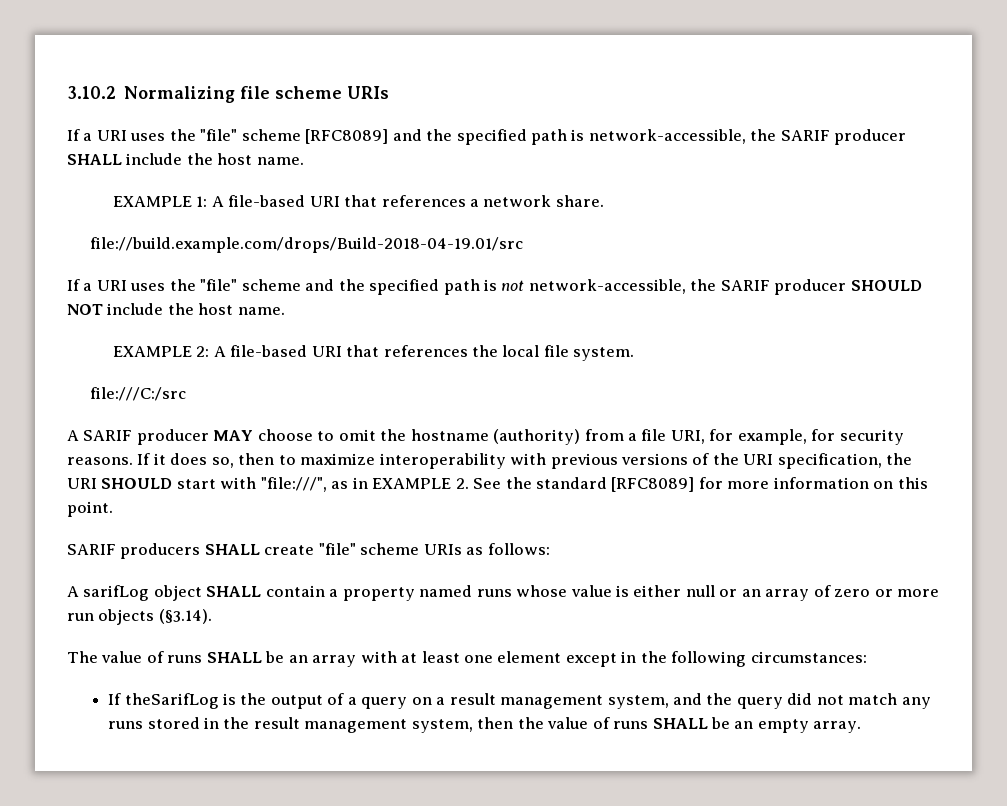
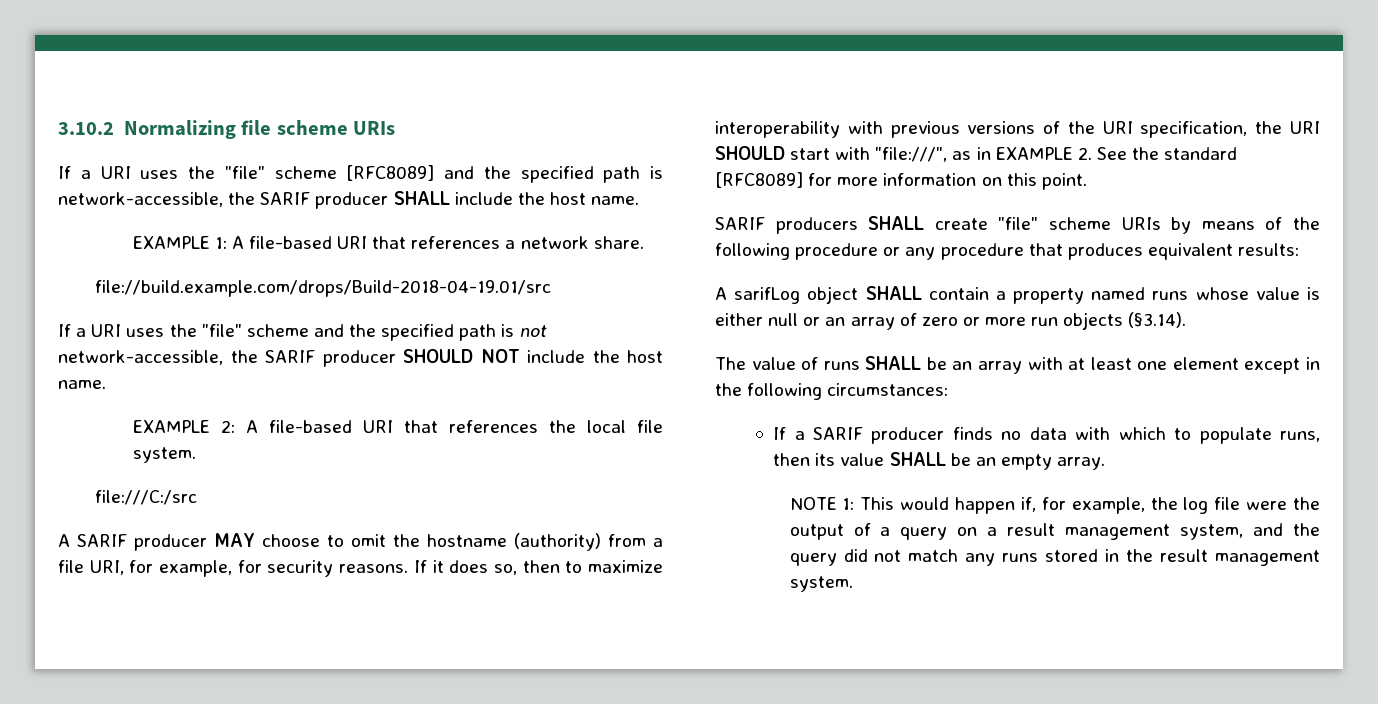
- SARIF producers SHALL create "file" scheme URIs as follows:
+ SARIF producers SHALL create "file" scheme URIs by means of the following procedure or any procedure that produces equivalent results:
- If theSarifLog is the output of a query on a result management system, and the query did not match any runs stored in the result management system, then the value of runs SHALL be an empty array.
+ If a SARIF producer finds no data with which to populate runs, then its value SHALL be an empty array.
+ NOTE 1: This would happen if, for example, the log file were the output of a query on a result management system, and the query did not match any runs stored in the result management system.

